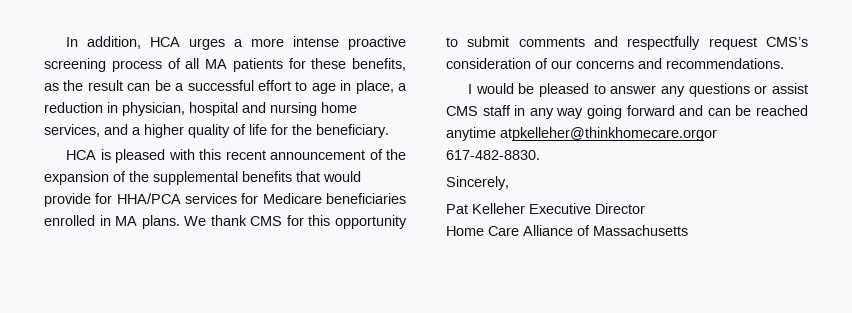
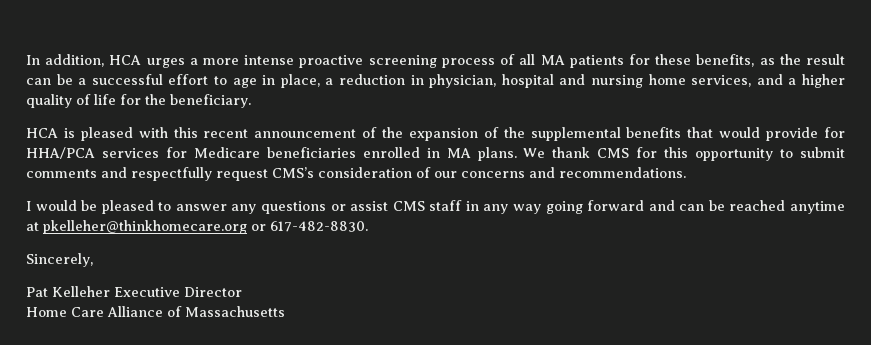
- I would be pleased to answer any questions or assist CMS staff in any way going forward and can be reached anytime atpkelleher@thinkhomecare.orgor 617-482-8830.
+ I would be pleased to answer any questions or assist CMS staff in any way going forward and can be reached anytime at pkelleher@thinkhomecare.org or 617-482-8830.

